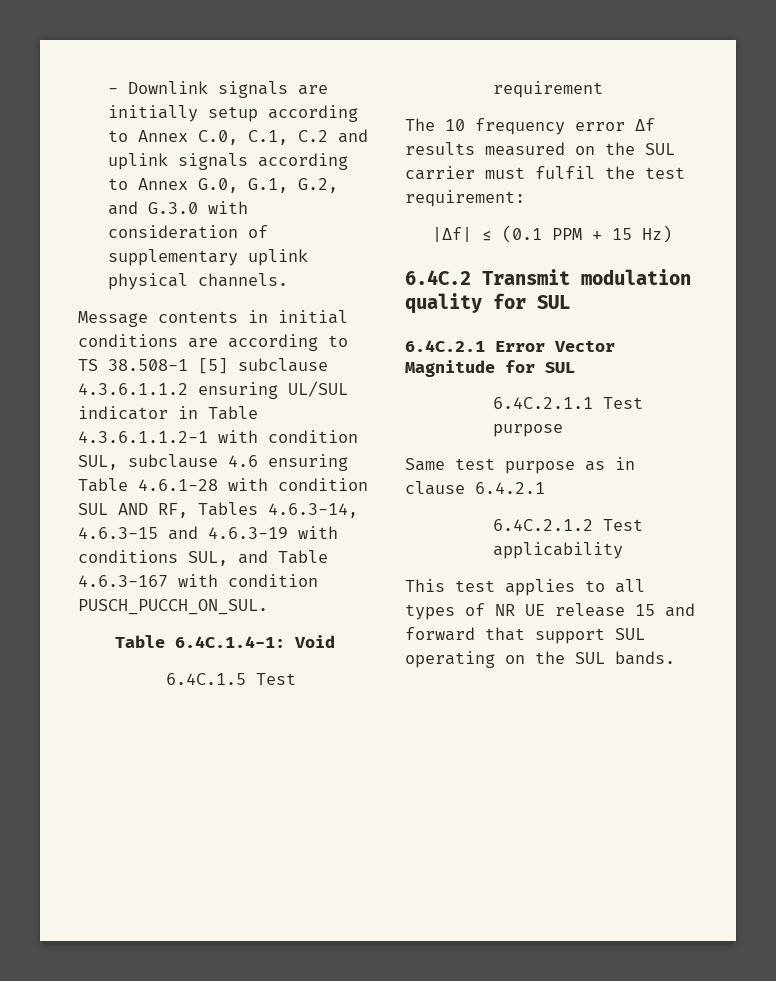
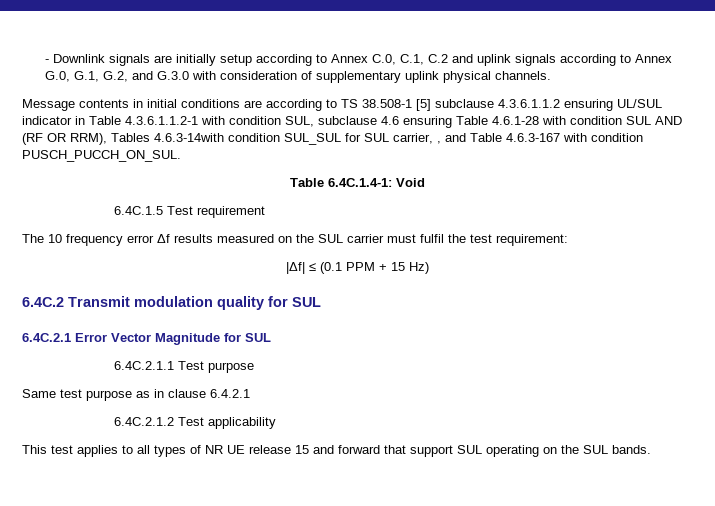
- Message contents in initial conditions are according to TS 38.508-1 [5] subclause 4.3.6.1.1.2 ensuring UL/SUL indicator in Table 4.3.6.1.1.2-1 with condition SUL, subclause 4.6 ensuring Table 4.6.1-28 with condition SUL AND RF, Tables 4.6.3-14, 4.6.3-15 and 4.6.3-19 with conditions SUL, and Table 4.6.3-167 with condition PUSCH_PUCCH_ON_SUL.
+ Message contents in initial conditions are according to TS 38.508-1 [5] subclause 4.3.6.1.1.2 ensuring UL/SUL indicator in Table 4.3.6.1.1.2-1 with condition SUL, subclause 4.6 ensuring Table 4.6.1-28 with condition SUL AND (RF OR RRM), Tables 4.6.3-14with condition SUL_SUL for SUL carrier, , and Table 4.6.3-167 with condition PUSCH_PUCCH_ON_SUL.

